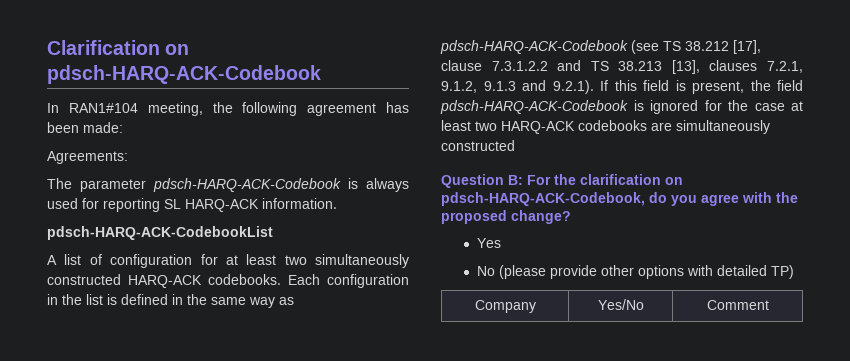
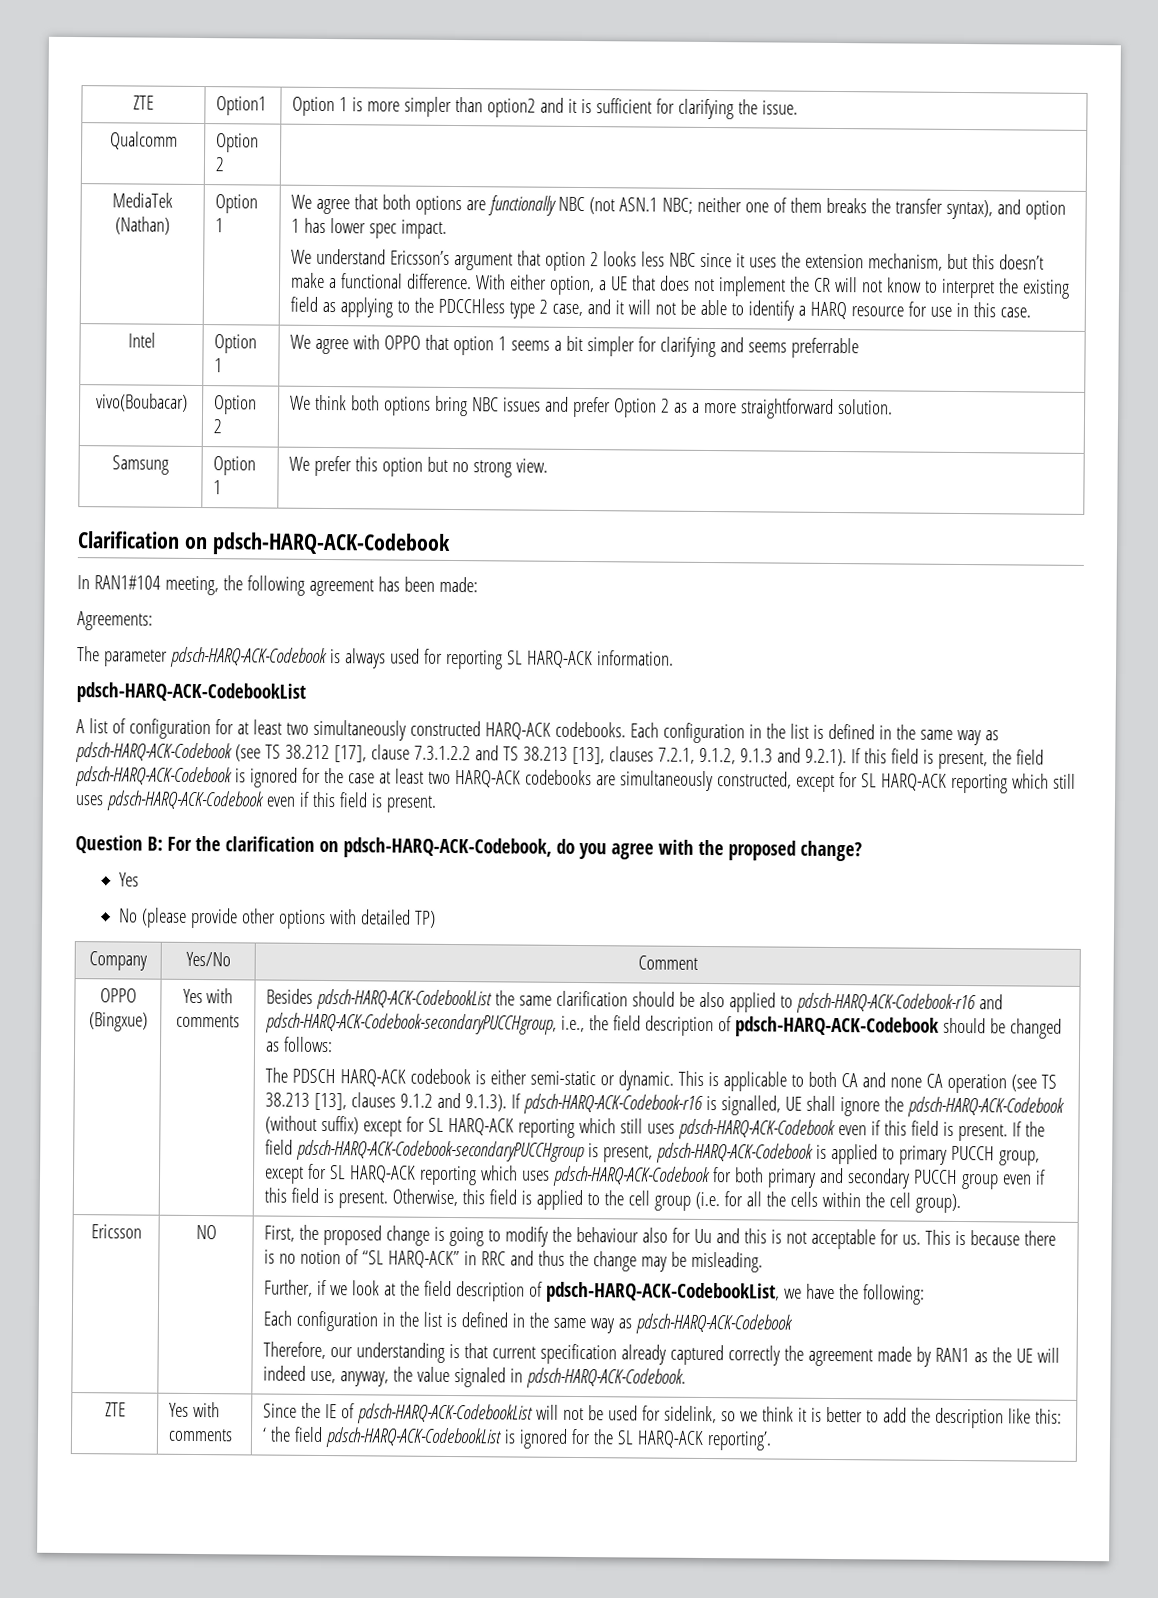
+ ZTE | Option1 | Option 1 is more simpler than option2 and it is sufficient for clarifying the issue.
+ Qualcomm | Option 2 |
+ MediaTek (Nathan) | Option 1 | We agree that both options are functionally NBC (not ASN.1 NBC; neither one of them breaks the transfer syntax), and option 1 has lower spec impact.
+ We understand Ericsson’s argument that option 2 looks less NBC since it uses the extension mechanism, but this doesn’t make a functional difference. With either option, a UE that does not implement the CR will not know to interpret the existing field as applying to the PDCCHless type 2 case, and it will not be able to identify a HARQ resource for use in this case.
+ Intel | Option 1 | We agree with OPPO that option 1 seems a bit simpler for clarifying and seems preferrable
+ vivo(Boubacar) | Option 2 | We think both options bring NBC issues and prefer Option 2 as a more straightforward solution.
+ Samsung | Option 1 | We prefer this option but no strong view.
- Each configuration in the list is defined in the same way as pdsch-HARQ-ACK-Codebook (see TS 38.212 [17], clause 7.3.1.2.2 and TS 38.213 [13], clauses 7.2.1, 9.1.2, 9.1.3 and 9.2.1). If this field is present, the field pdsch-HARQ-ACK-Codebook is ignored for the case at least two HARQ-ACK codebooks are simultaneously constructed
+ Each configuration in the list is defined in the same way as pdsch-HARQ-ACK-Codebook (see TS 38.212 [17], clause 7.3.1.2.2 and TS 38.213 [13], clauses 7.2.1, 9.1.2, 9.1.3 and 9.2.1). If this field is present, the field pdsch-HARQ-ACK-Codebook is ignored for the case at least two HARQ-ACK codebooks are simultaneously constructed, except for SL HARQ-ACK reporting which still uses pdsch-HARQ-ACK-Codebook even if this field is present.
+ OPPO (Bingxue) | Yes with comments | Besides pdsch-HARQ-ACK-CodebookList the same clarification should be also applied to pdsch-HARQ-ACK-Codebook-r16 and pdsch-HARQ-ACK-Codebook-secondaryPUCCHgroup, i.e., the field description of pdsch-HARQ-ACK-Codebook should be changed as follows:
+ The PDSCH HARQ-ACK codebook is either semi-static or dynamic. This is applicable to both CA and none CA operation (see TS 38.213 [13], clauses 9.1.2 and 9.1.3). If pdsch-HARQ-ACK-Codebook-r16 is signalled, UE shall ignore the pdsch-HARQ-ACK-Codebook (without suffix) except for SL HARQ-ACK reporting which still uses pdsch-HARQ-ACK-Codebook even if this field is present. If the field pdsch-HARQ-ACK-Codebook-secondaryPUCCHgroup is present, pdsch-HARQ-ACK-Codebook is applied to primary PUCCH group, except for SL HARQ-ACK reporting which uses pdsch-HARQ-ACK-Codebook for both primary and secondary PUCCH group even if this field is present. Otherwise, this field is applied to the cell group (i.e. for all the cells within the cell group).
+ Ericsson | NO | First, the proposed change is going to modify the behaviour also for Uu and this is not acceptable for us. This is because there is no notion of “SL HARQ-ACK” in RRC and thus the change may be misleading.
+ Further, if we look at the field description of pdsch-HARQ-ACK-CodebookList, we have the following:
+ Each configuration in the list is defined in the same way as pdsch-HARQ-ACK-Codebook
+ Therefore, our understanding is that current specification already captured correctly the agreement made by RAN1 as the UE will indeed use, anyway, the value signaled in pdsch-HARQ-ACK-Codebook.
+ ZTE | Yes with comments | Since the IE of pdsch-HARQ-ACK-CodebookList will not be used for sidelink, so we think it is better to add the description like this: ‘ the field pdsch-HARQ-ACK-CodebookList is ignored for the SL HARQ-ACK reporting’.

